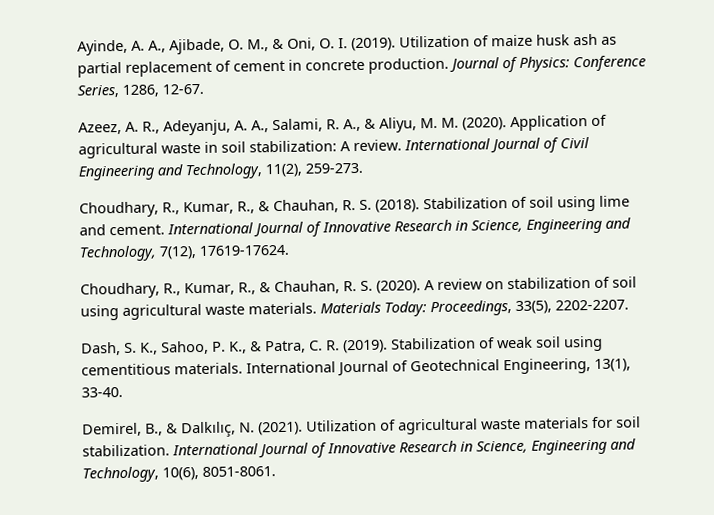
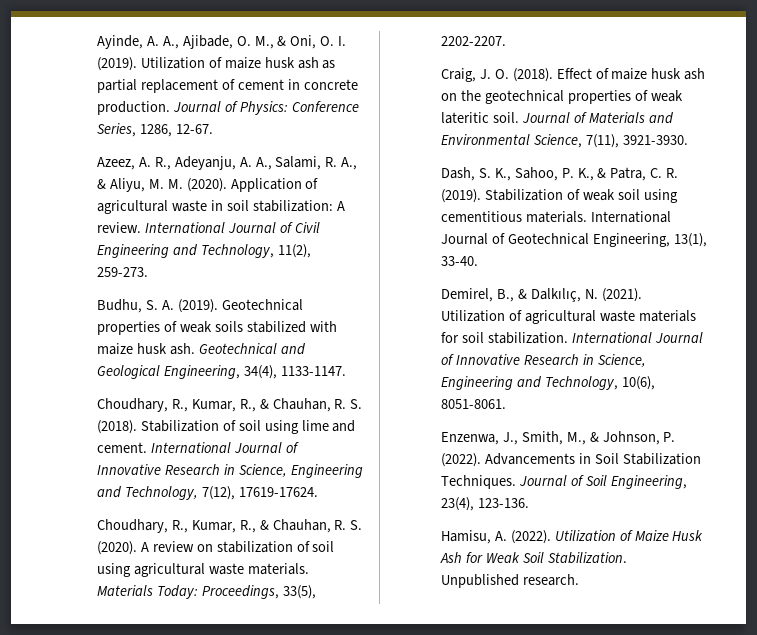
+ Budhu, S. A. (2019). Geotechnical properties of weak soils stabilized with maize husk ash. Geotechnical and Geological Engineering, 34(4), 1133-1147.
+ Craig, J. O. (2018). Effect of maize husk ash on the geotechnical properties of weak lateritic soil. Journal of Materials and Environmental Science, 7(11), 3921-3930.
+ Enzenwa, J., Smith, M., & Johnson, P. (2022). Advancements in Soil Stabilization Techniques. Journal of Soil Engineering, 23(4), 123-136.
+ Hamisu, A. (2022). Utilization of Maize Husk Ash for Weak Soil Stabilization. Unpublished research.

